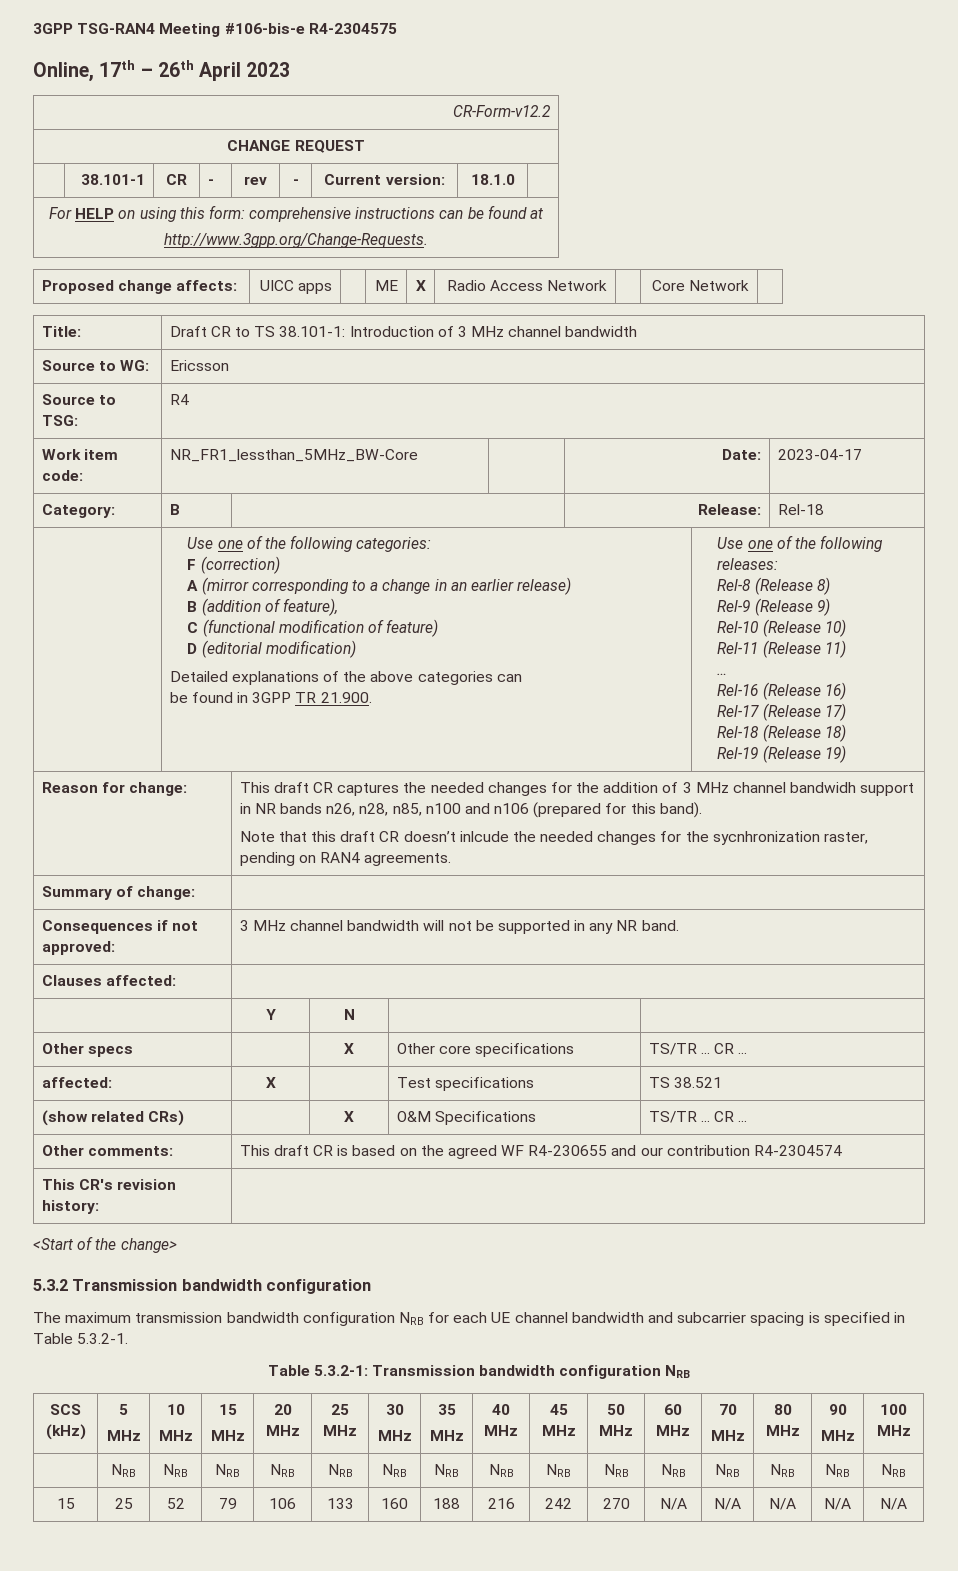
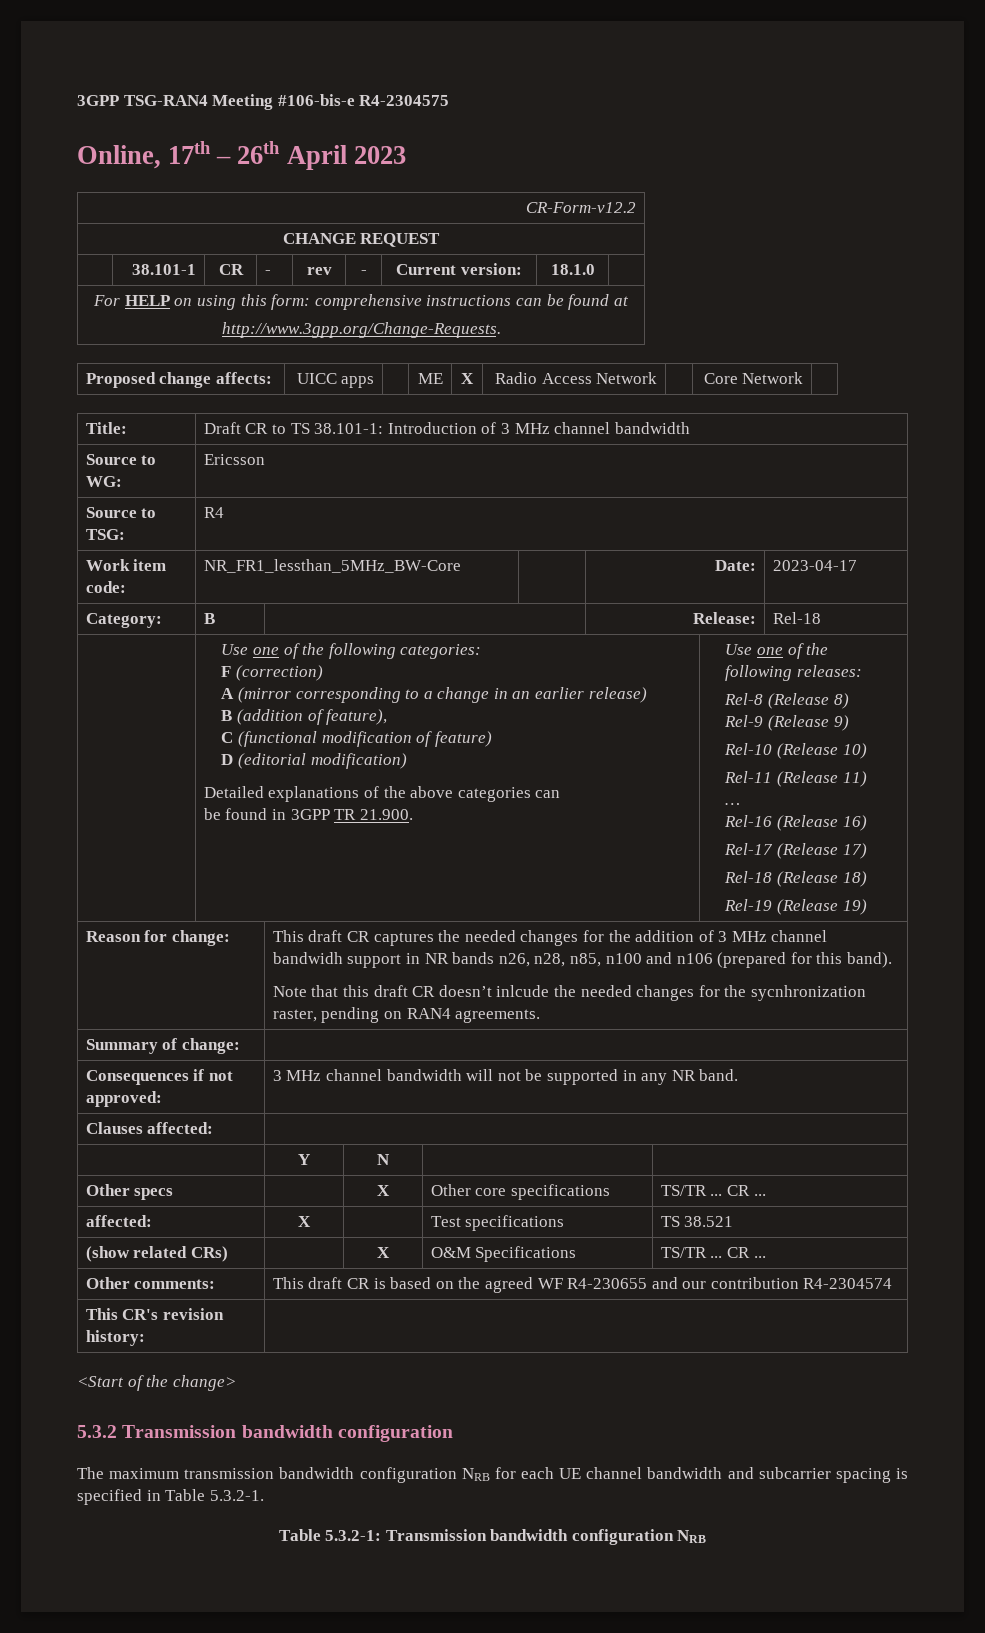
- SCS (kHz) | 5
- MHz | 10
- MHz | 15
- MHz | 20 MHz | 25 MHz | 30
- MHz | 35
- MHz | 40 MHz | 45 MHz | 50 MHz | 60 MHz | 70
- MHz | 80 MHz | 90
- MHz | 100 MHz
- | NRB | NRB | NRB | NRB | NRB | NRB | NRB | NRB | NRB | NRB | NRB | NRB | NRB | NRB | NRB
- 15 | 25 | 52 | 79 | 106 | 133 | 160 | 188 | 216 | 242 | 270 | N/A | N/A | N/A | N/A | N/A

